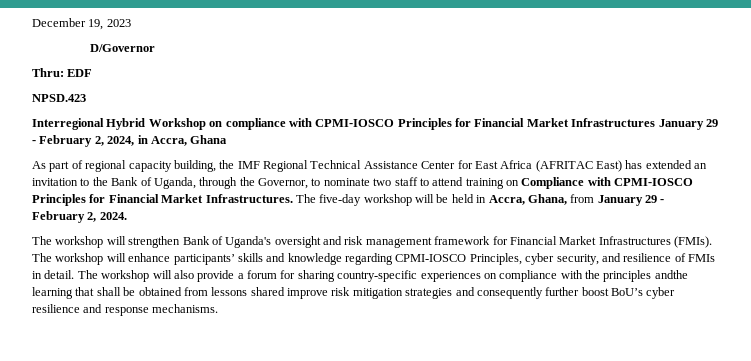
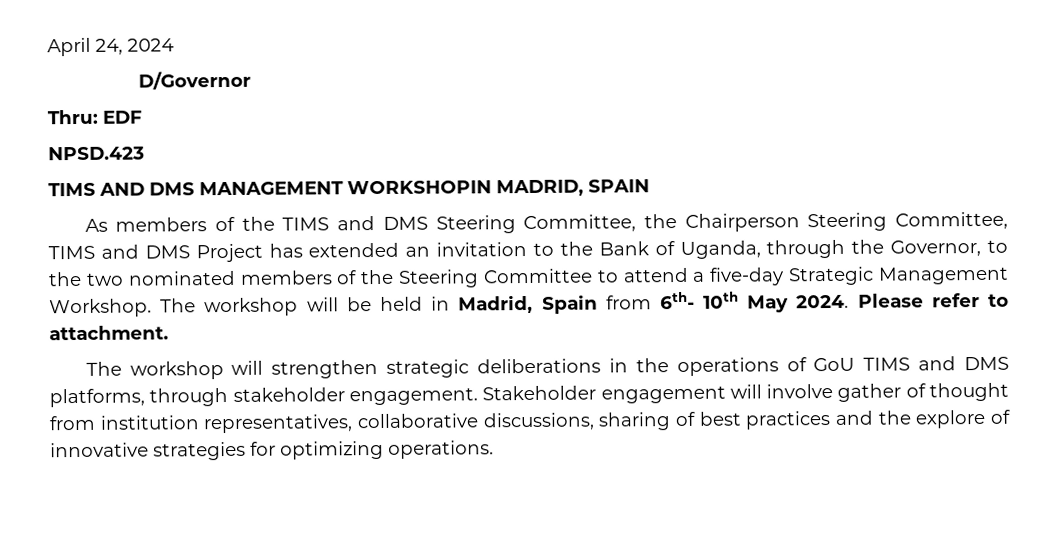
- December 19, 2023
+ April 24, 2024
- Interregional Hybrid Workshop on compliance with CPMI-IOSCO Principles for Financial Market Infrastructures January 29 - February 2, 2024, in Accra, Ghana
- As part of regional capacity building, the IMF Regional Technical Assistance Center for East Africa (AFRITAC East) has extended an invitation to the Bank of Uganda, through the Governor, to nominate two staff to attend training on Compliance with CPMI-IOSCO Principles for Financial Market Infrastructures. The five-day workshop will be held in Accra, Ghana, from January 29 - February 2, 2024.
- The workshop will strengthen Bank of Uganda's oversight and risk management framework for Financial Market Infrastructures (FMIs). The workshop will enhance participants’ skills and knowledge regarding CPMI-IOSCO Principles, cyber security, and resilience of FMIs in detail. The workshop will also provide a forum for sharing country-specific experiences on compliance with the principles andthe learning that shall be obtained from lessons shared improve risk mitigation strategies and consequently further boost BoU’s cyber resilience and response mechanisms.
+ TIMS AND DMS MANAGEMENT WORKSHOPIN MADRID, SPAIN
+ As members of the TIMS and DMS Steering Committee, the Chairperson Steering Committee, TIMS and DMS Project has extended an invitation to the Bank of Uganda, through the Governor, to the two nominated members of the Steering Committee to attend a five-day Strategic Management Workshop. The workshop will be held in Madrid, Spain from 6th- 10th May 2024. Please refer to attachment.
+ The workshop will strengthen strategic deliberations in the operations of GoU TIMS and DMS platforms, through stakeholder engagement. Stakeholder engagement will involve gather of thought from institution representatives, collaborative discussions, sharing of best practices and the explore of innovative strategies for optimizing operations.

